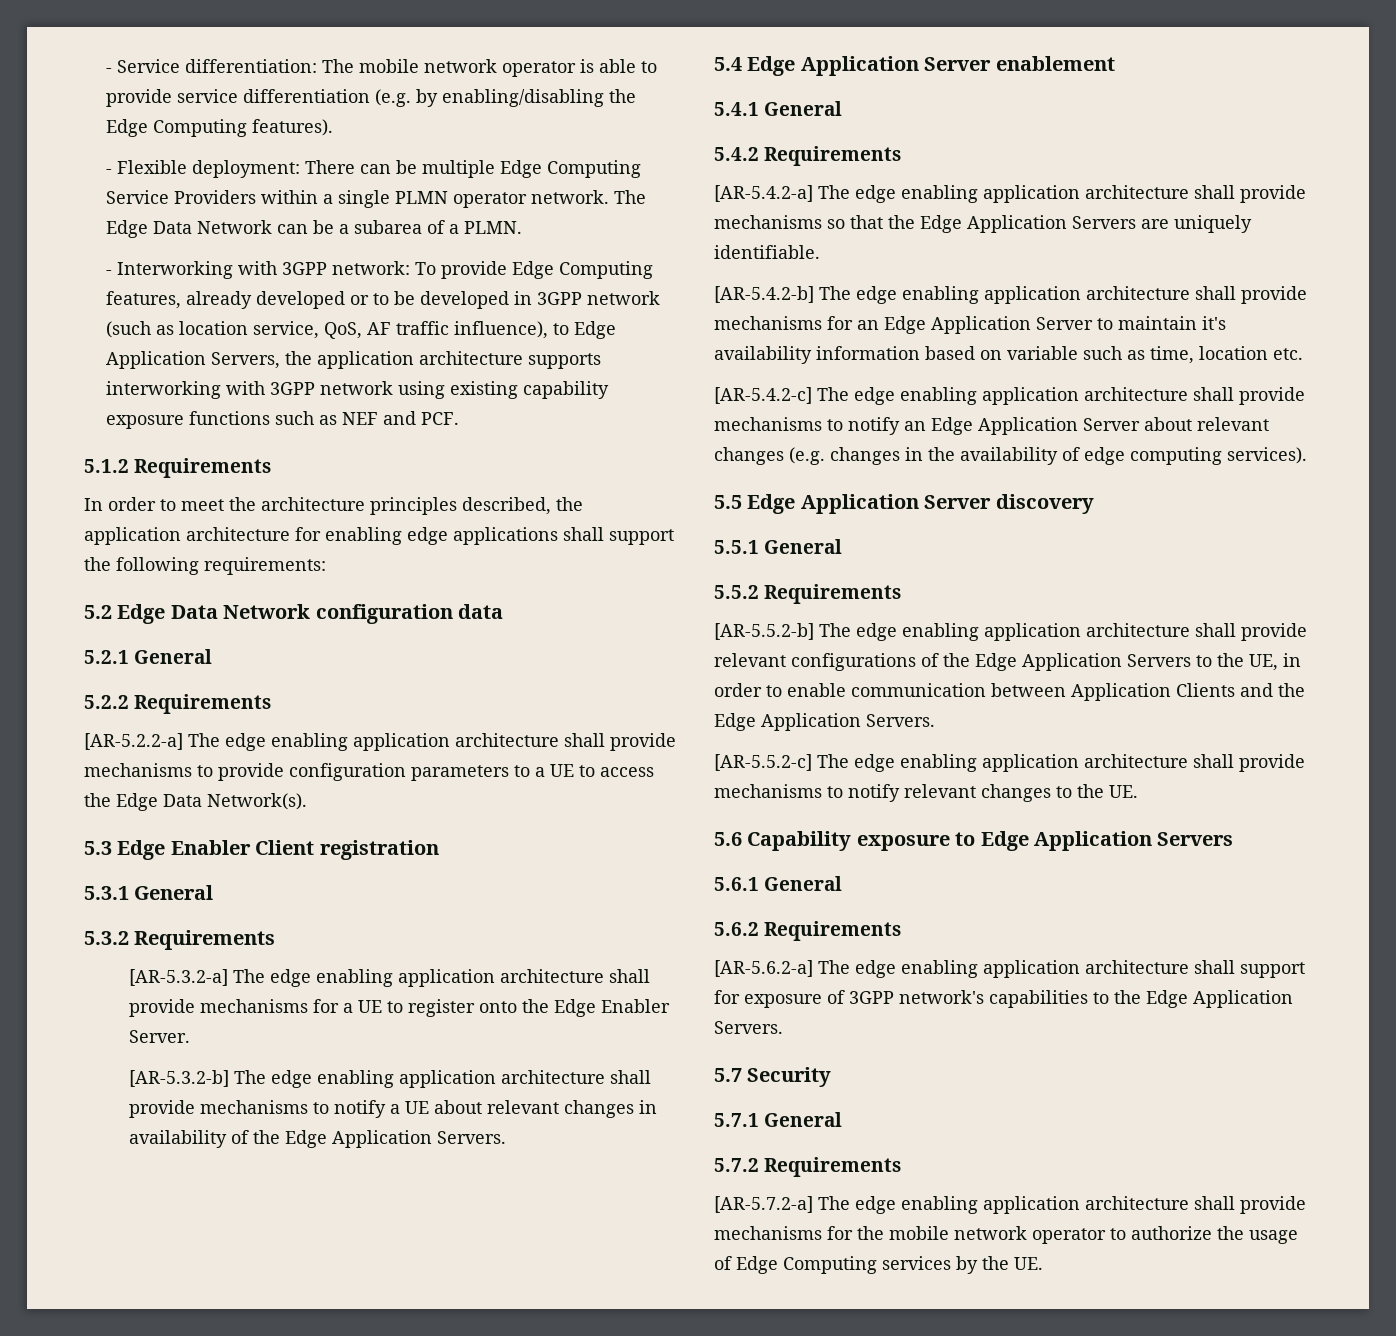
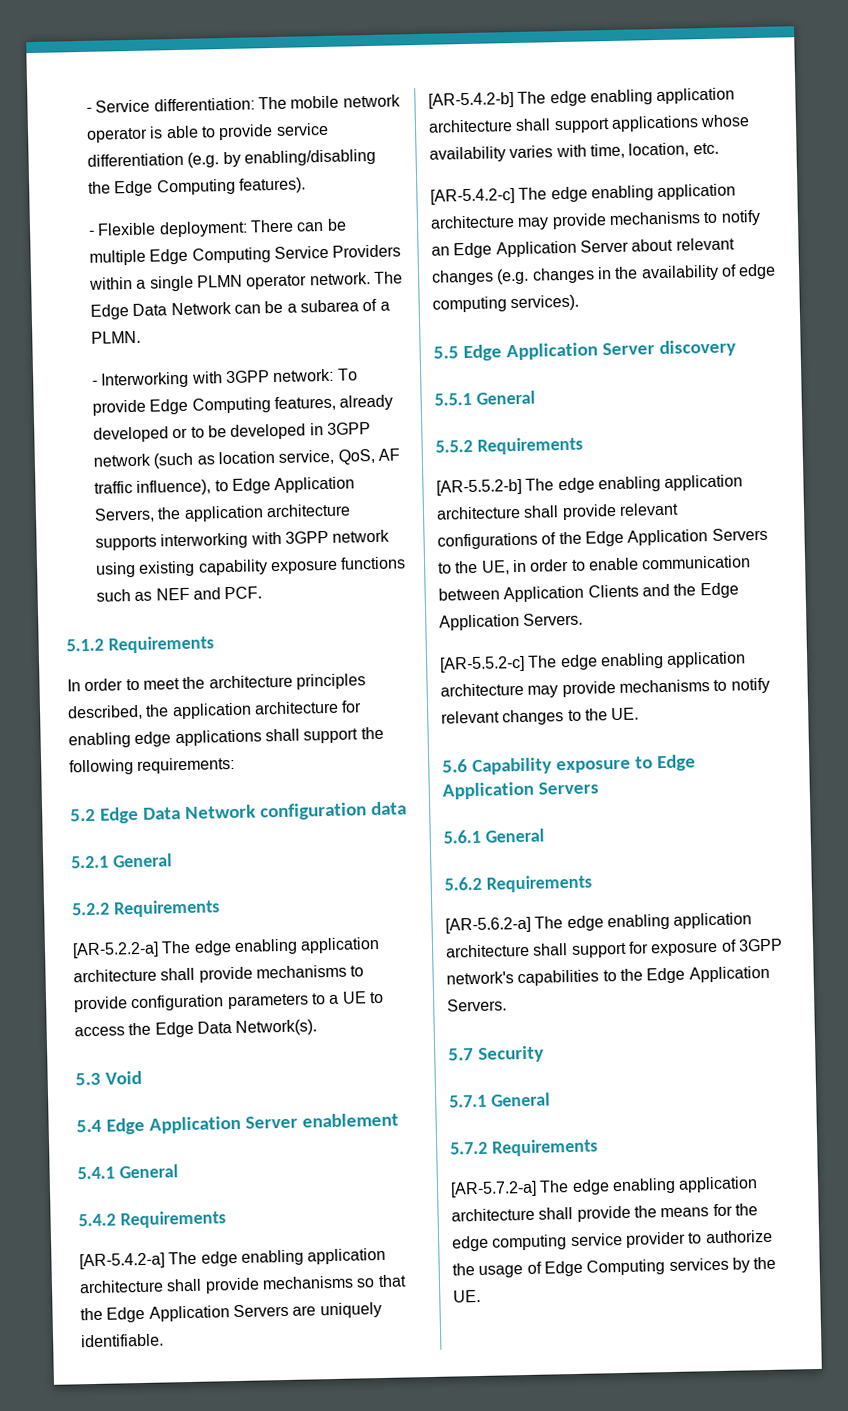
- 5.3 Edge Enabler Client registration
- 5.3.1 General
- 5.3.2 Requirements
- [AR-5.3.2-a] The edge enabling application architecture shall provide mechanisms for a UE to register onto the Edge Enabler Server.
- [AR-5.3.2-b] The edge enabling application architecture shall provide mechanisms to notify a UE about relevant changes in availability of the Edge Application Servers.
+ 5.3 Void
- [AR-5.4.2-b] The edge enabling application architecture shall provide mechanisms for an Edge Application Server to maintain it's availability information based on variable such as time, location etc.
+ [AR-5.4.2-b] The edge enabling application architecture shall support applications whose availability varies with time, location, etc.
- [AR-5.4.2-c] The edge enabling application architecture shall provide mechanisms to notify an Edge Application Server about relevant changes (e.g. changes in the availability of edge computing services).
+ [AR-5.4.2-c] The edge enabling application architecture may provide mechanisms to notify an Edge Application Server about relevant changes (e.g. changes in the availability of edge computing services).
- [AR-5.5.2-c] The edge enabling application architecture shall provide mechanisms to notify relevant changes to the UE.
+ [AR-5.5.2-c] The edge enabling application architecture may provide mechanisms to notify relevant changes to the UE.
- [AR-5.7.2-a] The edge enabling application architecture shall provide mechanisms for the mobile network operator to authorize the usage of Edge Computing services by the UE.
+ [AR-5.7.2-a] The edge enabling application architecture shall provide the means for the edge computing service provider to authorize the usage of Edge Computing services by the UE.

